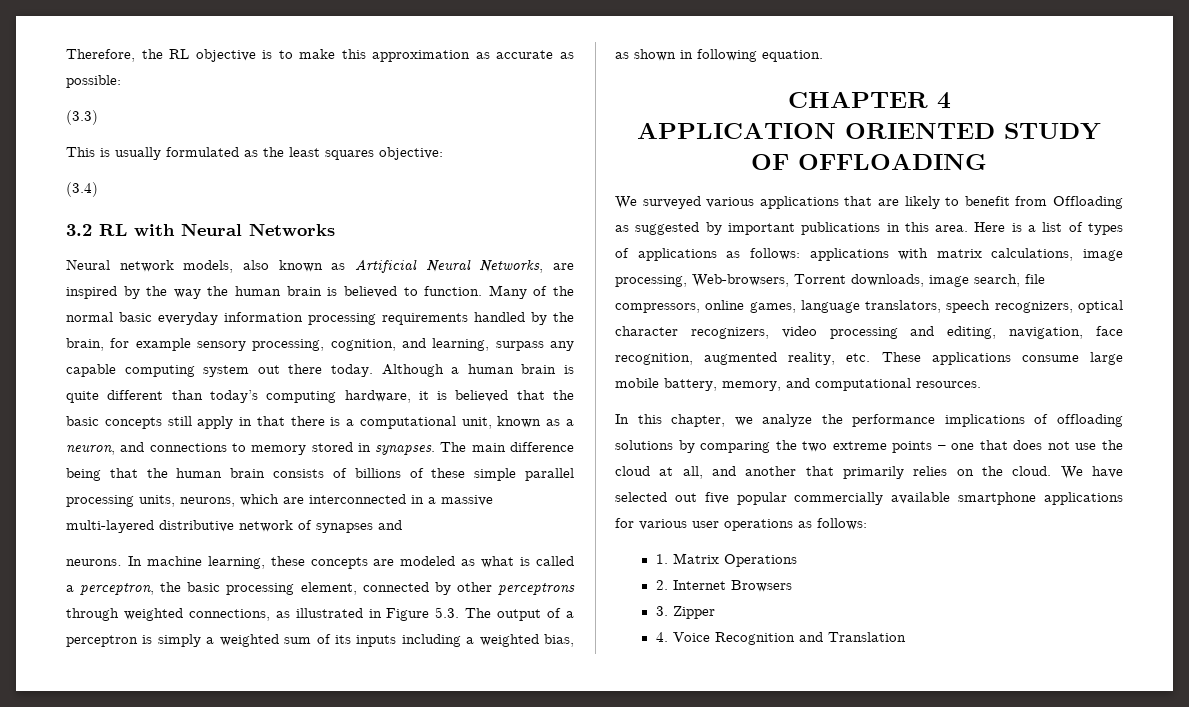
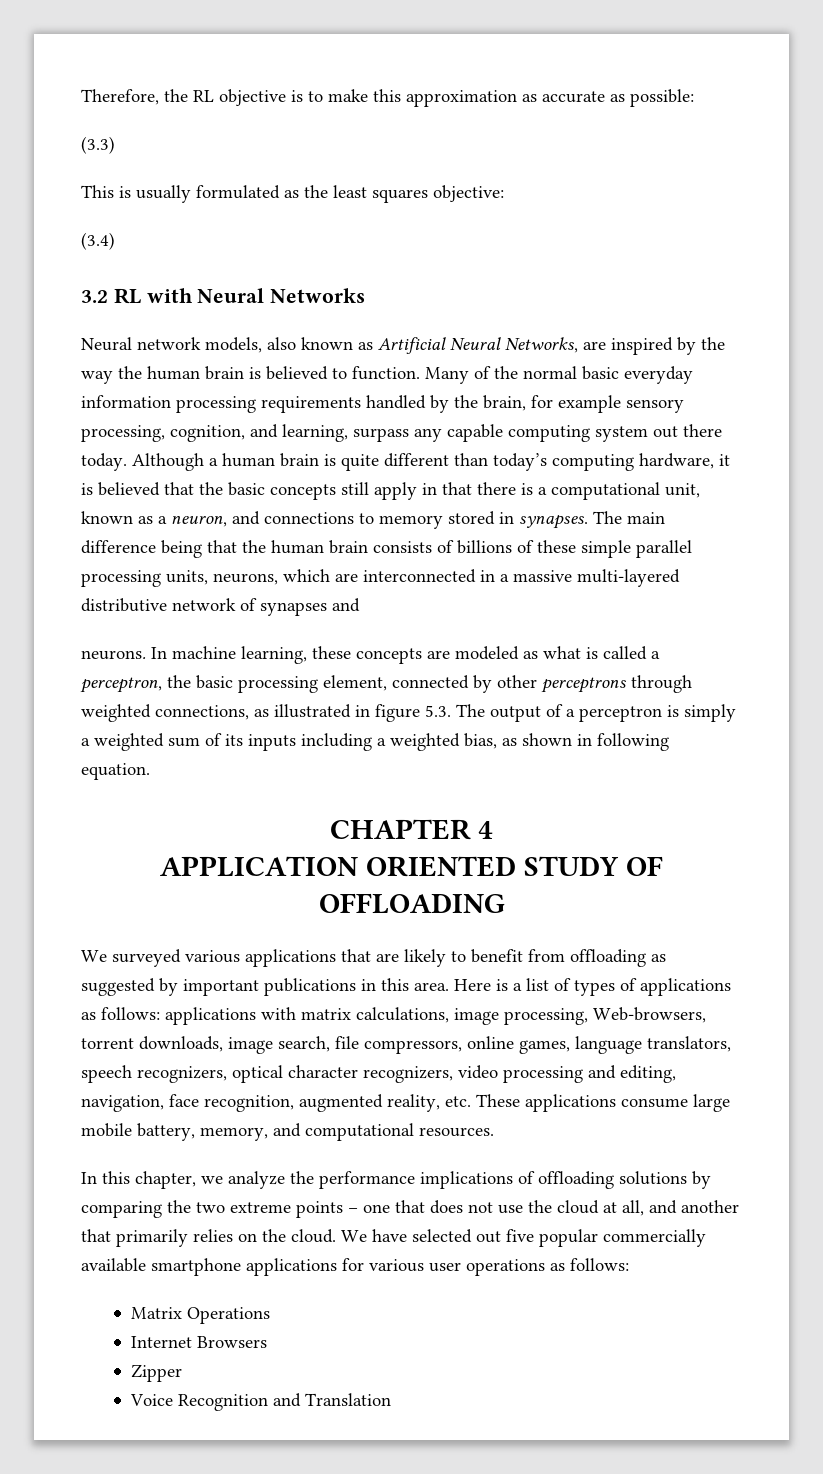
- In machine learning, these concepts are modeled as what is called a perceptron, the basic processing element, connected by other perceptrons through weighted connections, as illustrated in Figure 5.3. The output of a perceptron is simply a weighted sum of its inputs including a weighted bias, as shown in following equation.
+ In machine learning, these concepts are modeled as what is called a perceptron, the basic processing element, connected by other perceptrons through weighted connections, as illustrated in figure 5.3. The output of a perceptron is simply a weighted sum of its inputs including a weighted bias, as shown in following equation.
- We surveyed various applications that are likely to benefit from Offloading as suggested by important publications in this area.
+ We surveyed various applications that are likely to benefit from offloading as suggested by important publications in this area.
- Here is a list of types of applications as follows: applications with matrix calculations, image processing, Web-browsers, Torrent downloads, image search, file compressors, online games, language translators, speech recognizers, optical character recognizers, video processing and editing, navigation, face recognition, augmented reality, etc. These applications consume large mobile battery, memory, and computational resources.
+ Here is a list of types of applications as follows: applications with matrix calculations, image processing, Web-browsers, torrent downloads, image search, file compressors, online games, language translators, speech recognizers, optical character recognizers, video processing and editing, navigation, face recognition, augmented reality, etc. These applications consume large mobile battery, memory, and computational resources.
- 1. Matrix Operations
+ Matrix Operations
- 2. Internet Browsers
+ Internet Browsers
- 3. Zipper
+ Zipper
- 4. Voice Recognition and Translation
+ Voice Recognition and Translation

